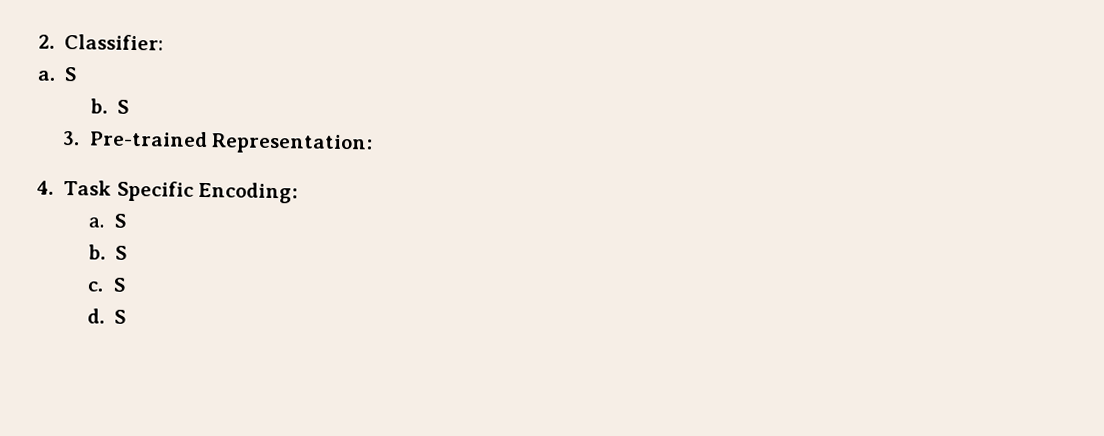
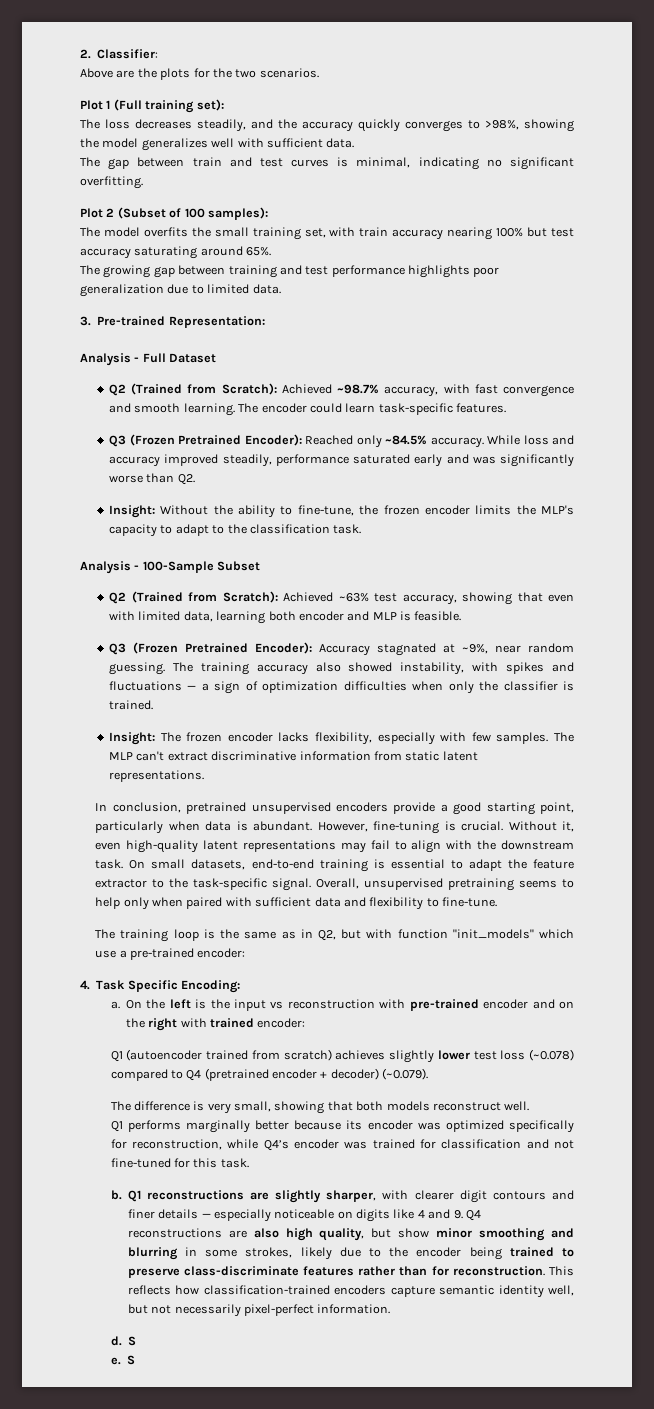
  2. Classifier:
- a. S
- b. S
+ Above are the plots for the two scenarios.
+ Plot 1 (Full training set):
+ The loss decreases steadily, and the accuracy quickly converges to >98%, showing the model generalizes well with sufficient data.
+ The gap between train and test curves is minimal, indicating no significant overfitting.
+ Plot 2 (Subset of 100 samples):
+ The model overfits the small training set, with train accuracy nearing 100% but test accuracy saturating around 65%.
+ The growing gap between training and test performance highlights poor generalization due to limited data.
  3. Pre-trained Representation:
+ Analysis - Full Dataset
+ Q2 (Trained from Scratch): Achieved ~98.7% accuracy, with fast convergence and smooth learning. The encoder could learn task-specific features.
+ Q3 (Frozen Pretrained Encoder): Reached only ~84.5% accuracy. While loss and accuracy improved steadily, performance saturated early and was significantly worse than Q2.
+ Insight: Without the ability to fine-tune, the frozen encoder limits the MLP's capacity to adapt to the classification task.
+ Analysis - 100-Sample Subset
+ Q2 (Trained from Scratch): Achieved ~63% test accuracy, showing that even with limited data, learning both encoder and MLP is feasible.
+ Q3 (Frozen Pretrained Encoder): Accuracy stagnated at ~9%, near random guessing. The training accuracy also showed instability, with spikes and fluctuations — a sign of optimization difficulties when only the classifier is trained.
+ Insight: The frozen encoder lacks flexibility, especially with few samples. The MLP can't extract discriminative information from static latent representations.
+ In conclusion, pretrained unsupervised encoders provide a good starting point, particularly when data is abundant. However, fine-tuning is crucial. Without it, even high-quality latent representations may fail to align with the downstream task. On small datasets, end-to-end training is essential to adapt the feature extractor to the task-specific signal. Overall, unsupervised pretraining seems to help only when paired with sufficient data and flexibility to fine-tune.
+ The training loop is the same as in Q2, but with function "init_models" which use a pre-trained encoder:
  4. Task Specific Encoding:
- a. S
- b. S
- c. S
+ a. On the left is the input vs reconstruction with pre-trained encoder and on the right with trained encoder:
+ Q1 (autoencoder trained from scratch) achieves slightly lower test loss (~0.078) compared to Q4 (pretrained encoder + decoder) (~0.079).
+ The difference is very small, showing that both models reconstruct well.
+ Q1 performs marginally better because its encoder was optimized specifically for reconstruction, while Q4’s encoder was trained for classification and not fine-tuned for this task.
+ b. Q1 reconstructions are slightly sharper, with clearer digit contours and finer details — especially noticeable on digits like 4 and 9. Q4 reconstructions are also high quality, but show minor smoothing and blurring in some strokes, likely due to the encoder being trained to preserve class-discriminate features rather than for reconstruction. This reflects how classification-trained encoders capture semantic identity well, but not necessarily pixel-perfect information.
  d. S
+ e. S

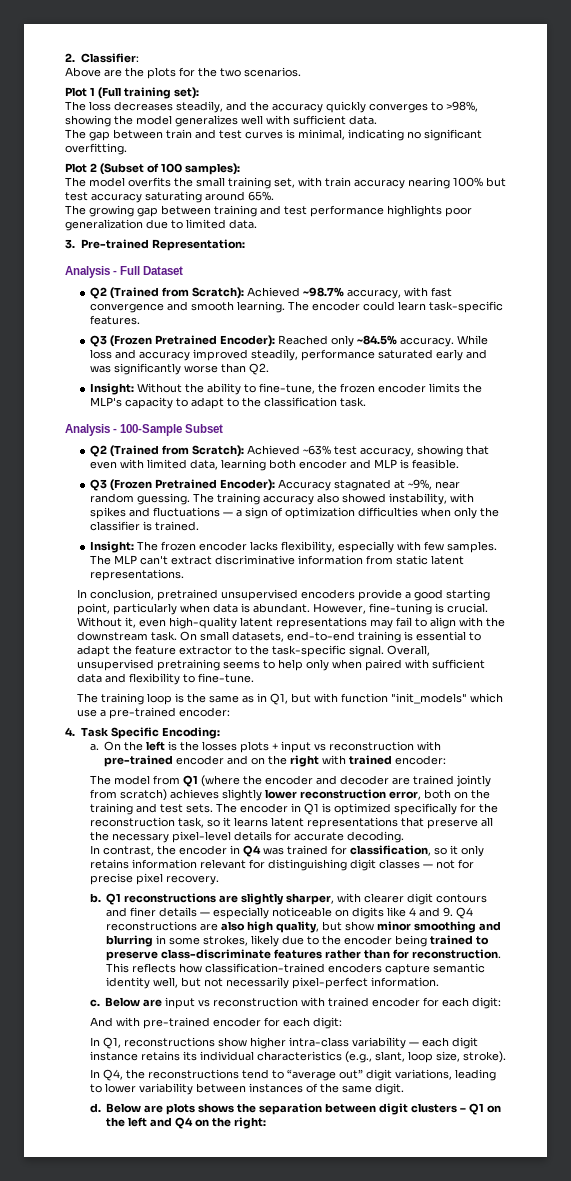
- The training loop is the same as in Q2, but with function "init_models" which use a pre-trained encoder:
+ The training loop is the same as in Q1, but with function "init_models" which use a pre-trained encoder:
- On the left is the input vs reconstruction with pre-trained encoder and on the right with trained encoder:
+ On the left is the losses plots + input vs reconstruction with pre-trained encoder and on the right with trained encoder:
- Q1 (autoencoder trained from scratch) achieves slightly lower test loss (~0.078) compared to Q4 (pretrained encoder + decoder) (~0.079).
- The difference is very small, showing that both models reconstruct well.
- Q1 performs marginally better because its encoder was optimized specifically for reconstruction, while Q4’s encoder was trained for classification and not fine-tuned for this task.
+ The model from Q1 (where the encoder and decoder are trained jointly from scratch) achieves slightly lower reconstruction error, both on the training and test sets. The encoder in Q1 is optimized specifically for the reconstruction task, so it learns latent representations that preserve all the necessary pixel-level details for accurate decoding.
+ In contrast, the encoder in Q4 was trained for classification, so it only retains information relevant for distinguishing digit classes — not for precise pixel recovery.
- d. S
- e. S
+ c. Below are input vs reconstruction with trained encoder for each digit:
+ And with pre-trained encoder for each digit:
+ In Q1, reconstructions show higher intra-class variability — each digit instance retains its individual characteristics (e.g., slant, loop size, stroke).
+ In Q4, the reconstructions tend to “average out” digit variations, leading to lower variability between instances of the same digit.
+ d. Below are plots shows the separation between digit clusters – Q1 on the left and Q4 on the right:

